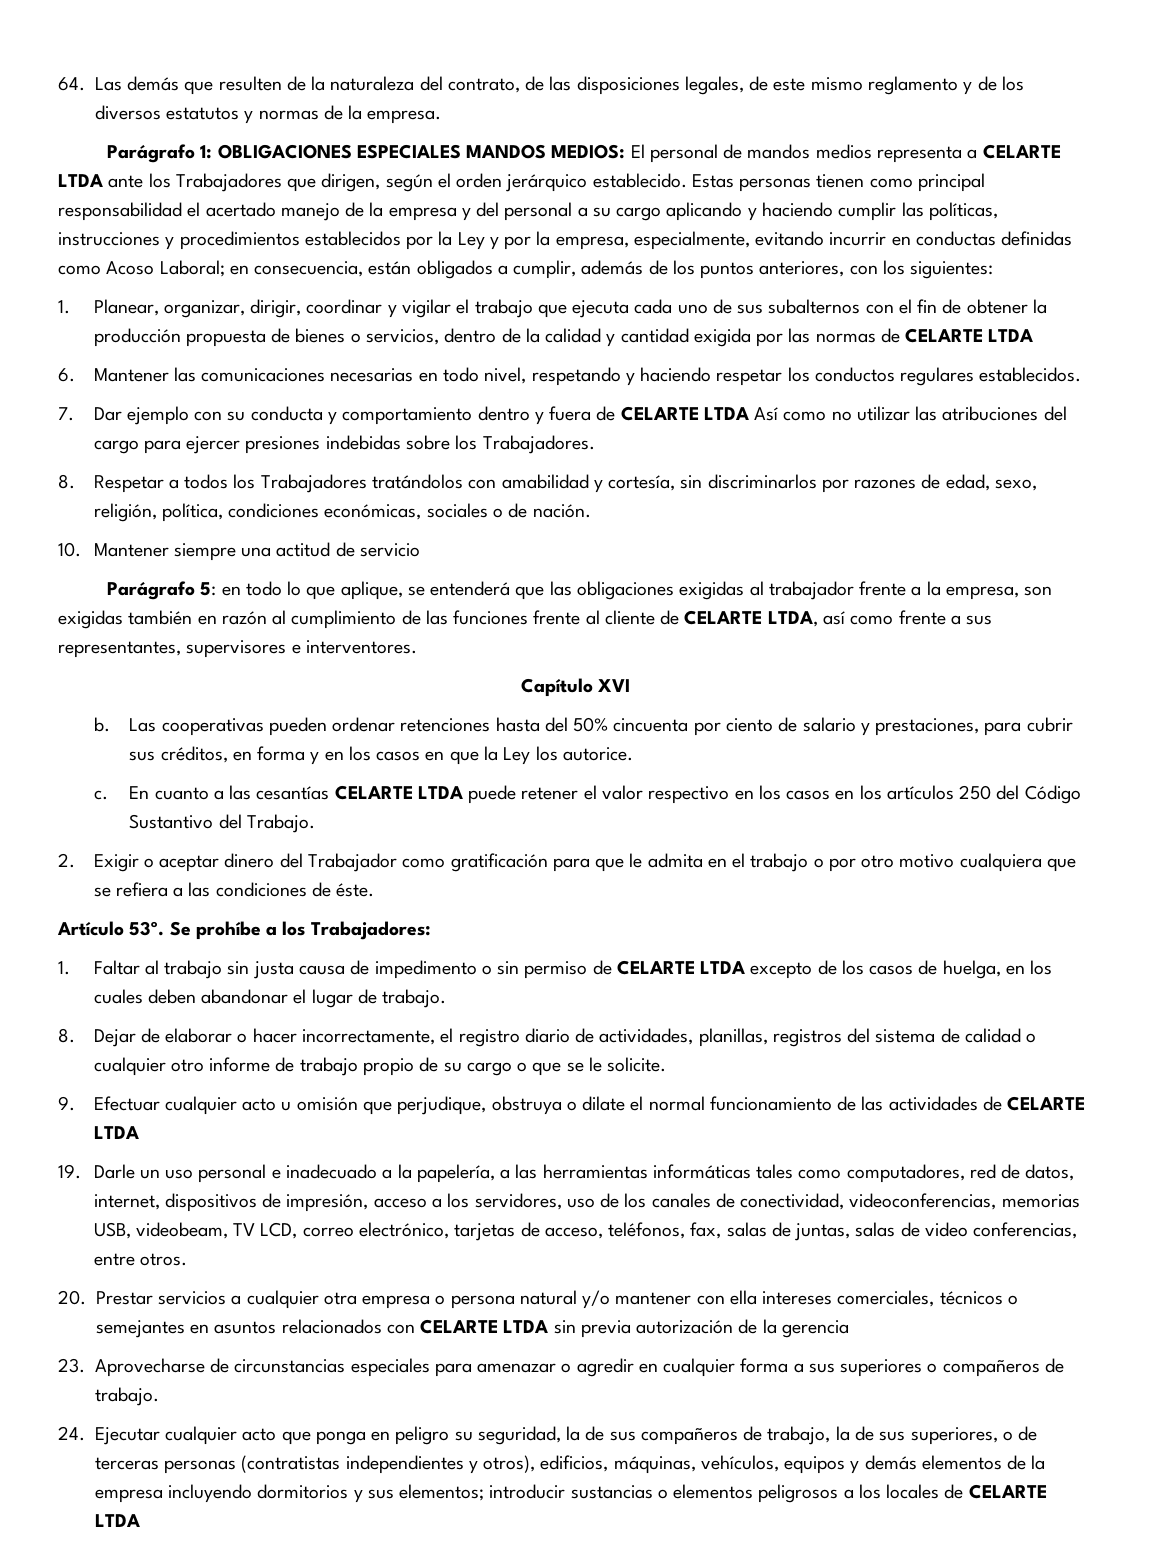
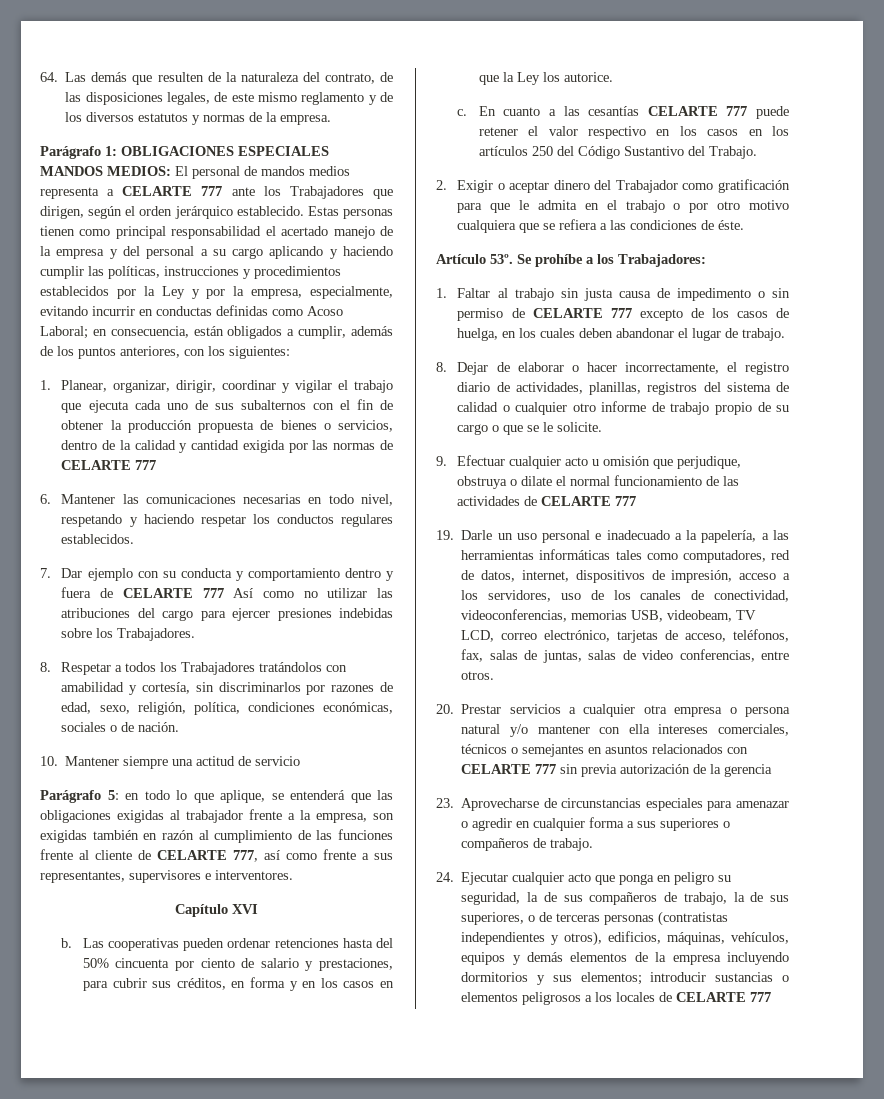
- Parágrafo 1: OBLIGACIONES ESPECIALES MANDOS MEDIOS: El personal de mandos medios representa a CELARTE LTDA ante los Trabajadores que dirigen, según el orden jerárquico establecido.
+ Parágrafo 1: OBLIGACIONES ESPECIALES MANDOS MEDIOS: El personal de mandos medios representa a CELARTE 777 ante los Trabajadores que dirigen, según el orden jerárquico establecido.
- 1. Planear, organizar, dirigir, coordinar y vigilar el trabajo que ejecuta cada uno de sus subalternos con el fin de obtener la producción propuesta de bienes o servicios, dentro de la calidad y cantidad exigida por las normas de CELARTE LTDA
+ 1. Planear, organizar, dirigir, coordinar y vigilar el trabajo que ejecuta cada uno de sus subalternos con el fin de obtener la producción propuesta de bienes o servicios, dentro de la calidad y cantidad exigida por las normas de CELARTE 777
- 7. Dar ejemplo con su conducta y comportamiento dentro y fuera de CELARTE LTDA Así como no utilizar las atribuciones del cargo para ejercer presiones indebidas sobre los Trabajadores.
+ 7. Dar ejemplo con su conducta y comportamiento dentro y fuera de CELARTE 777 Así como no utilizar las atribuciones del cargo para ejercer presiones indebidas sobre los Trabajadores.
- Parágrafo 5: en todo lo que aplique, se entenderá que las obligaciones exigidas al trabajador frente a la empresa, son exigidas también en razón al cumplimiento de las funciones frente al cliente de CELARTE LTDA, así como frente a sus representantes, supervisores e interventores.
+ Parágrafo 5: en todo lo que aplique, se entenderá que las obligaciones exigidas al trabajador frente a la empresa, son exigidas también en razón al cumplimiento de las funciones frente al cliente de CELARTE 777, así como frente a sus representantes, supervisores e interventores.
- En cuanto a las cesantías CELARTE LTDA puede retener el valor respectivo en los casos en los artículos 250 del Código Sustantivo del Trabajo.
+ En cuanto a las cesantías CELARTE 777 puede retener el valor respectivo en los casos en los artículos 250 del Código Sustantivo del Trabajo.
- 1. Faltar al trabajo sin justa causa de impedimento o sin permiso de CELARTE LTDA excepto de los casos de huelga, en los cuales deben abandonar el lugar de trabajo.
+ 1. Faltar al trabajo sin justa causa de impedimento o sin permiso de CELARTE 777 excepto de los casos de huelga, en los cuales deben abandonar el lugar de trabajo.
- 9. Efectuar cualquier acto u omisión que perjudique, obstruya o dilate el normal funcionamiento de las actividades de CELARTE LTDA
+ 9. Efectuar cualquier acto u omisión que perjudique, obstruya o dilate el normal funcionamiento de las actividades de CELARTE 777
- 20. Prestar servicios a cualquier otra empresa o persona natural y/o mantener con ella intereses comerciales, técnicos o semejantes en asuntos relacionados con CELARTE LTDA sin previa autorización de la gerencia
+ 20. Prestar servicios a cualquier otra empresa o persona natural y/o mantener con ella intereses comerciales, técnicos o semejantes en asuntos relacionados con CELARTE 777 sin previa autorización de la gerencia
- 24. Ejecutar cualquier acto que ponga en peligro su seguridad, la de sus compañeros de trabajo, la de sus superiores, o de terceras personas (contratistas independientes y otros), edificios, máquinas, vehículos, equipos y demás elementos de la empresa incluyendo dormitorios y sus elementos; introducir sustancias o elementos peligrosos a los locales de CELARTE LTDA
+ 24. Ejecutar cualquier acto que ponga en peligro su seguridad, la de sus compañeros de trabajo, la de sus superiores, o de terceras personas (contratistas independientes y otros), edificios, máquinas, vehículos, equipos y demás elementos de la empresa incluyendo dormitorios y sus elementos; introducir sustancias o elementos peligrosos a los locales de CELARTE 777

